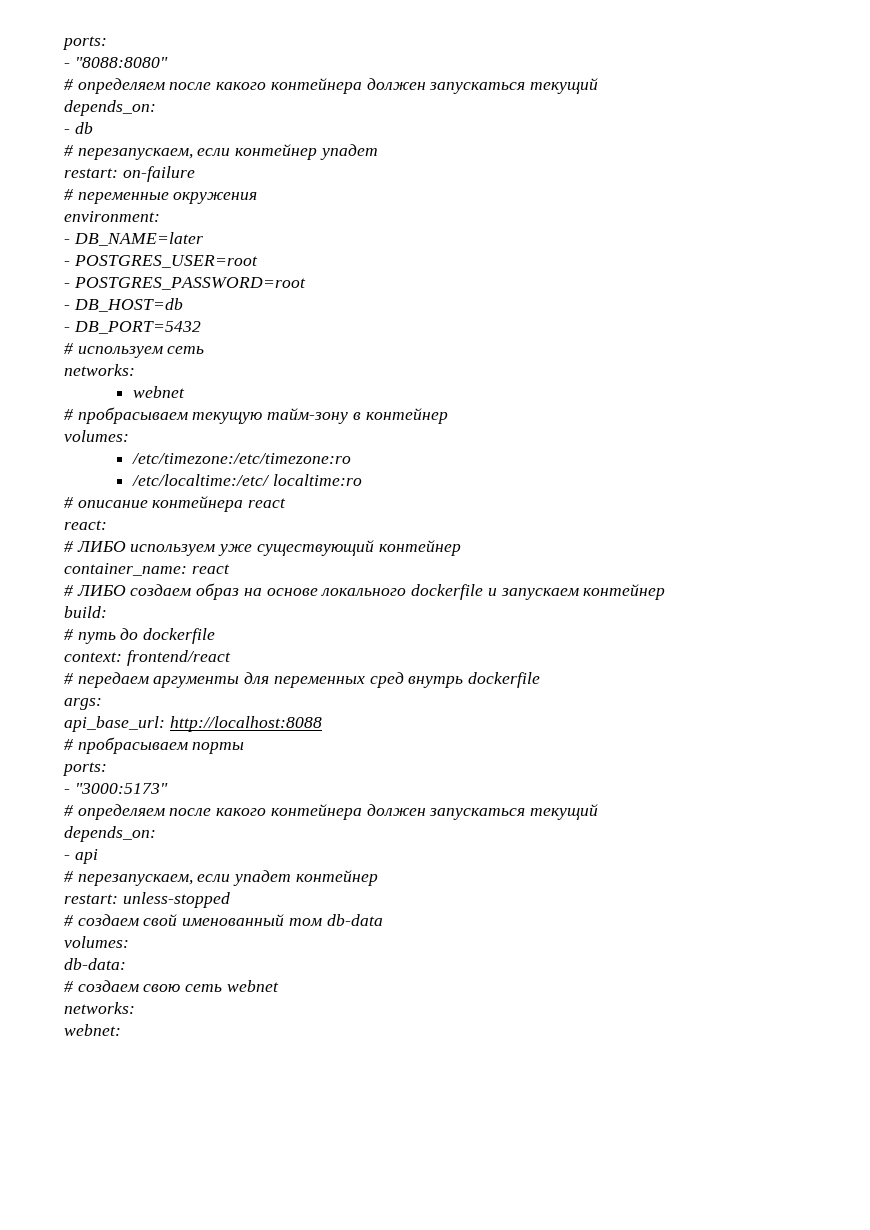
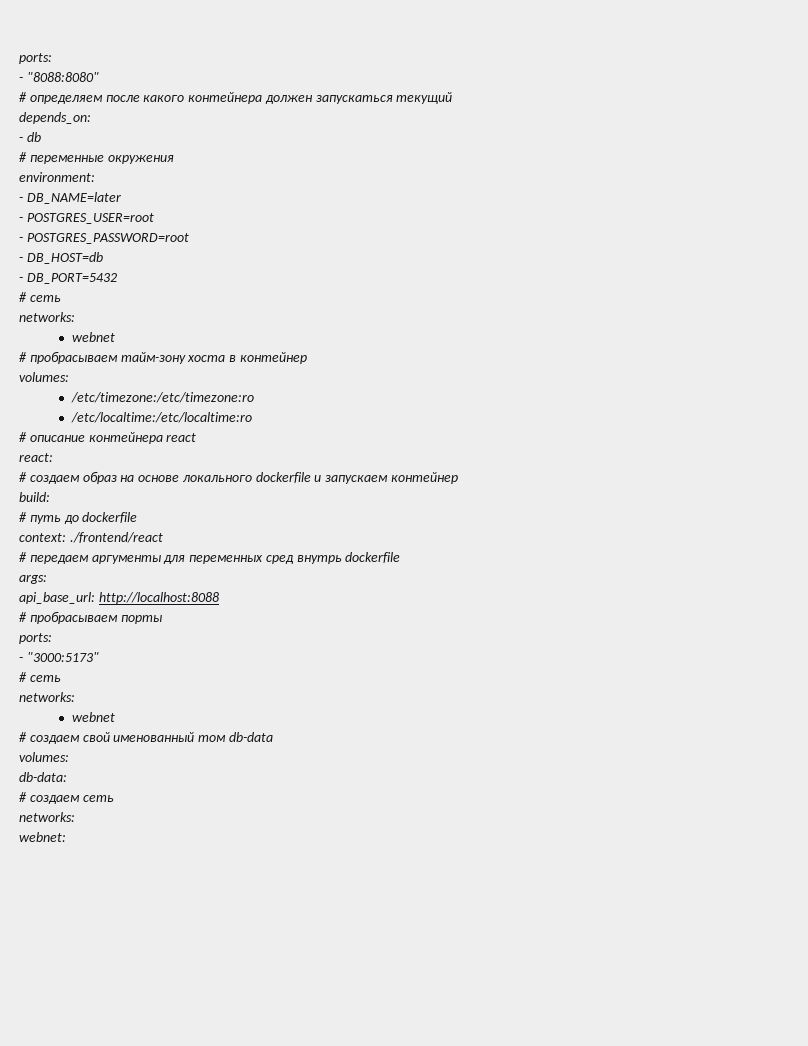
- # перезапускаем, если контейнер упадет
- restart: on-failure
  - DB_PORT=5432
- # используем сеть
+ # сеть
- # пробрасываем текущую тайм-зону в контейнер
+ # пробрасываем тайм-зону хоста в контейнер
- /etc/localtime:/etc/ localtime:ro
+ /etc/localtime:/etc/localtime:ro
- # ЛИБО используем уже существующий контейнер
- container_name: react
- # ЛИБО создаем образ на основе локального dockerfile и запускаем контейнер
+ # создаем образ на основе локального dockerfile и запускаем контейнер
- context: frontend/react
+ context: ./frontend/react
  - "3000:5173"
- # определяем после какого контейнера должен запускаться текущий
- depends_on:
- - api
- # перезапускаем, если упадет контейнер
- restart: unless-stopped
+ # сеть
+ networks:
+ webnet
- # создаем свою сеть webnet
+ # создаем сеть

